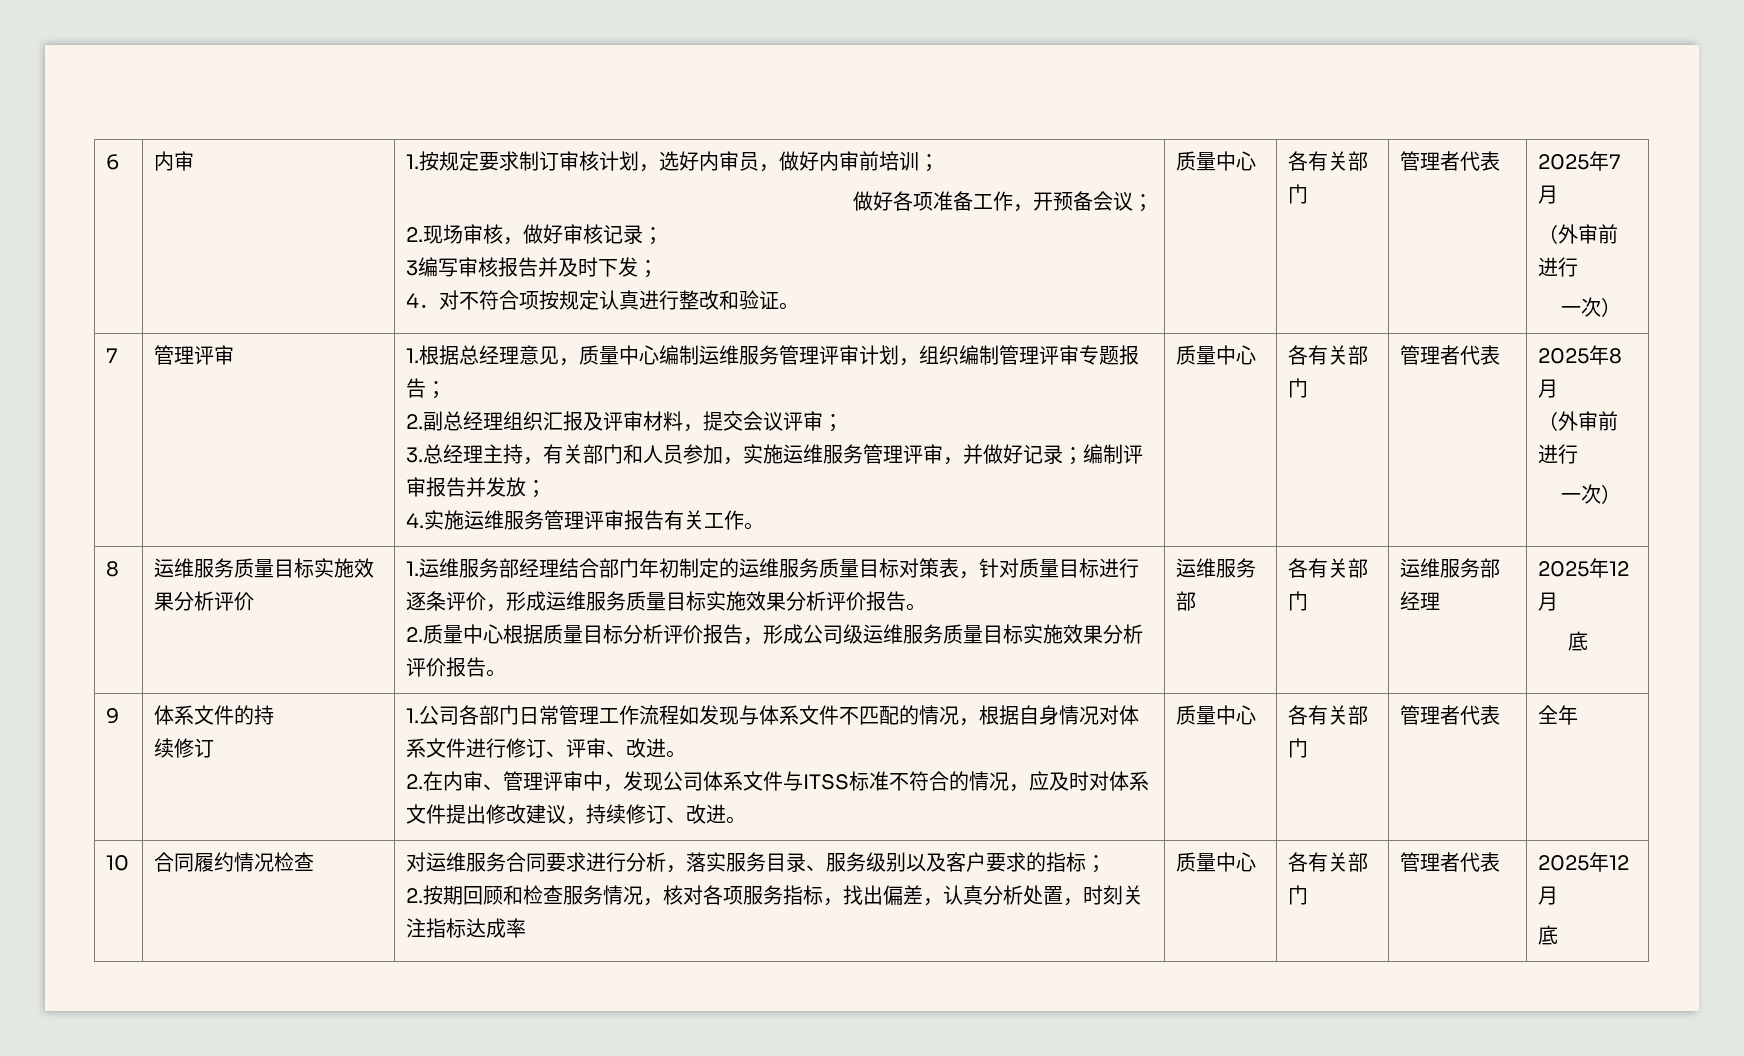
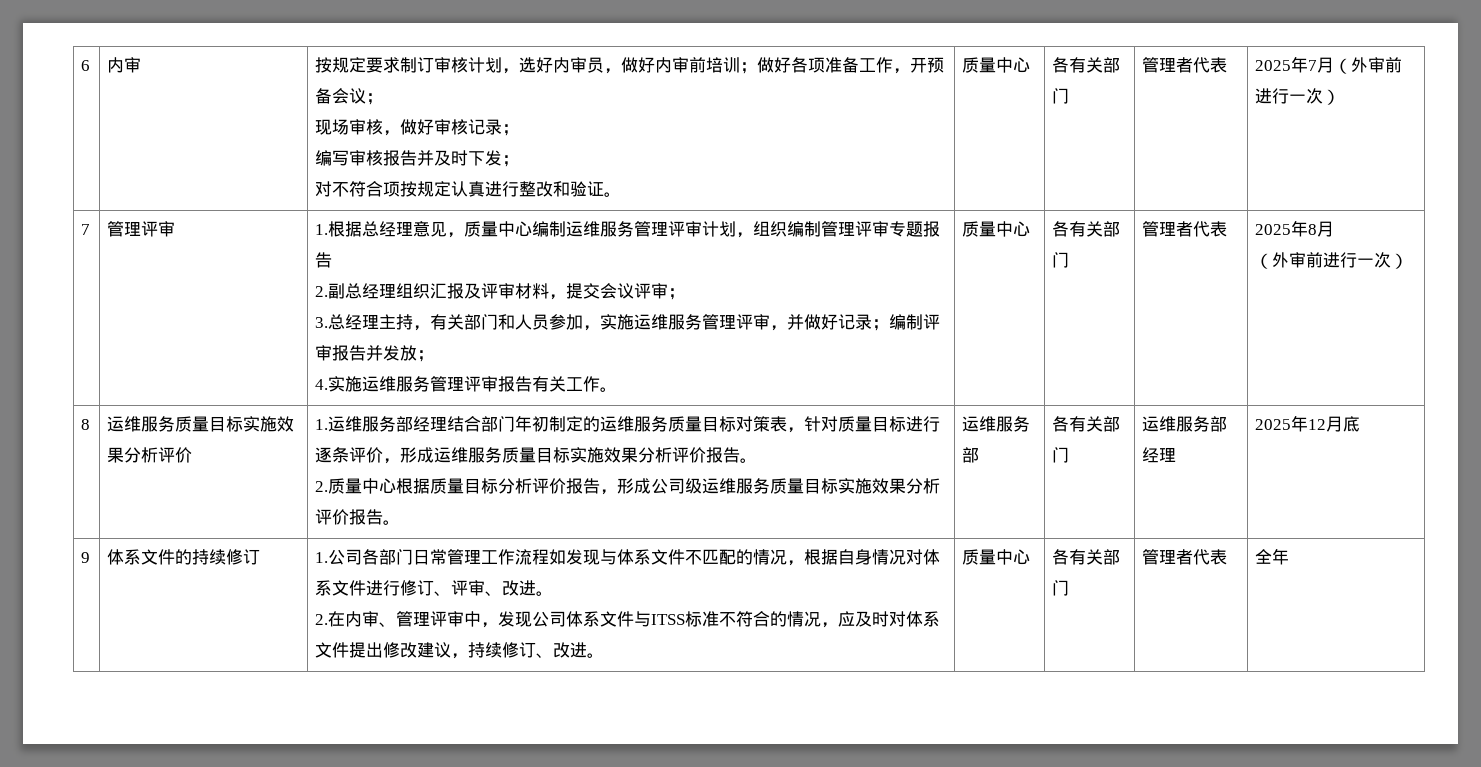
- 1.按规定要求制订审核计划，选好内审员，做好内审前培训；
- 做好各项准备工作，开预备会议；
+ 按规定要求制订审核计划，选好内审员，做好内审前培训；做好各项准备工作，开预备会议；
- 2.现场审核，做好审核记录；
+ 现场审核，做好审核记录；
- 3编写审核报告并及时下发；
+ 编写审核报告并及时下发；
- 4．对不符合项按规定认真进行整改和验证。
+ 对不符合项按规定认真进行整改和验证。
- 2025年7月
- （外审前进行
- 一次）
+ 2025年7月（外审前进行一次）
- 1.根据总经理意见，质量中心编制运维服务管理评审计划，组织编制管理评审专题报告；
+ 1.根据总经理意见，质量中心编制运维服务管理评审计划，组织编制管理评审专题报告
  2025年8月
- （外审前进行
- 一次）
+ （外审前进行一次）
- 运维服务部经理 | 2025年12月
- 底
+ 运维服务部经理 | 2025年12月底
- 体系文件的持
- 续修订
+ 体系文件的持续修订
- 10 | 合同履约情况检查 | 对运维服务合同要求进行分析，落实服务目录、服务级别以及客户要求的指标；
- 2.按期回顾和检查服务情况，核对各项服务指标，找出偏差，认真分析处置，时刻关注指标达成率 | 质量中心 | 各有关部门 | 管理者代表 | 2025年12月
- 底

